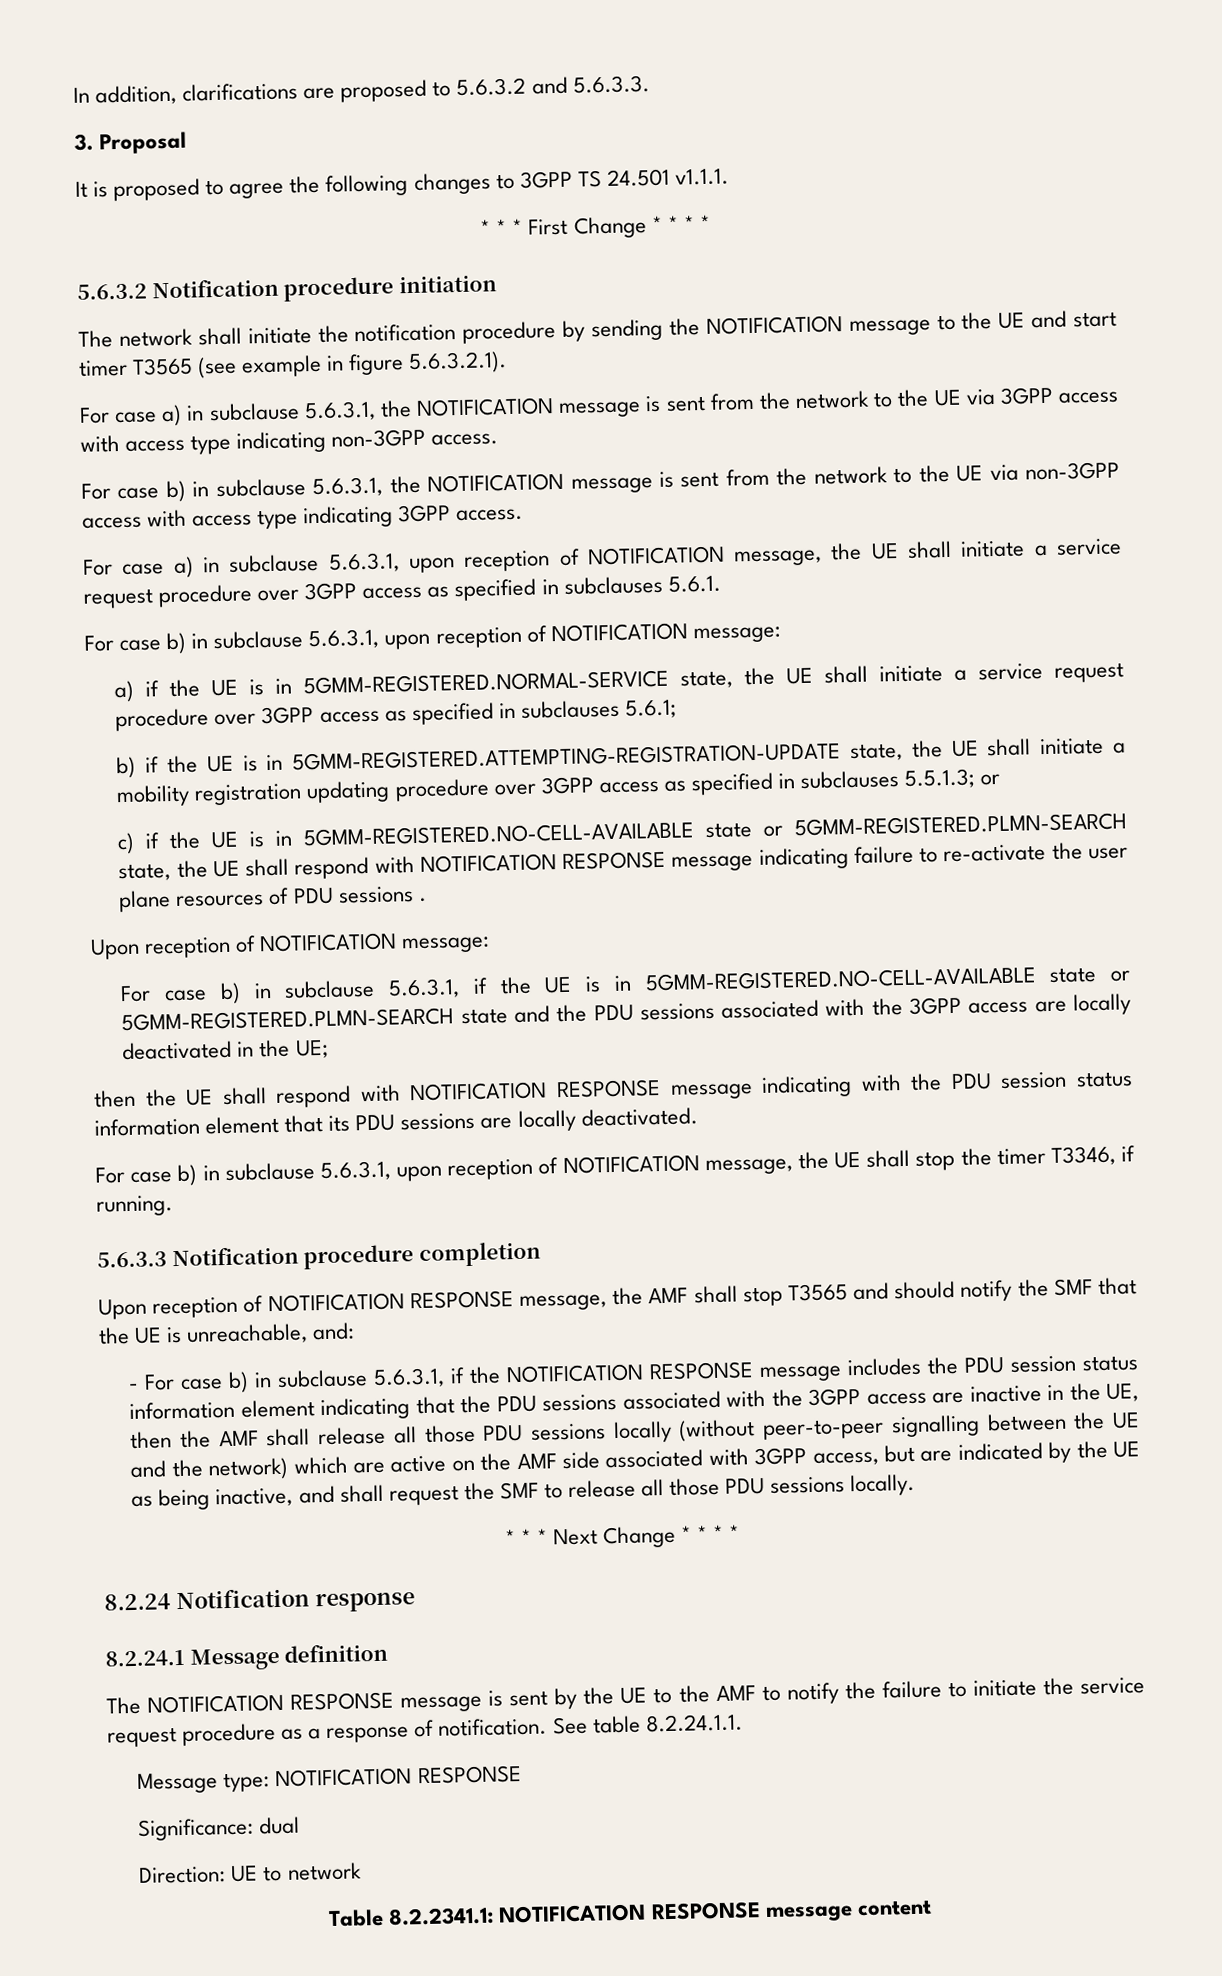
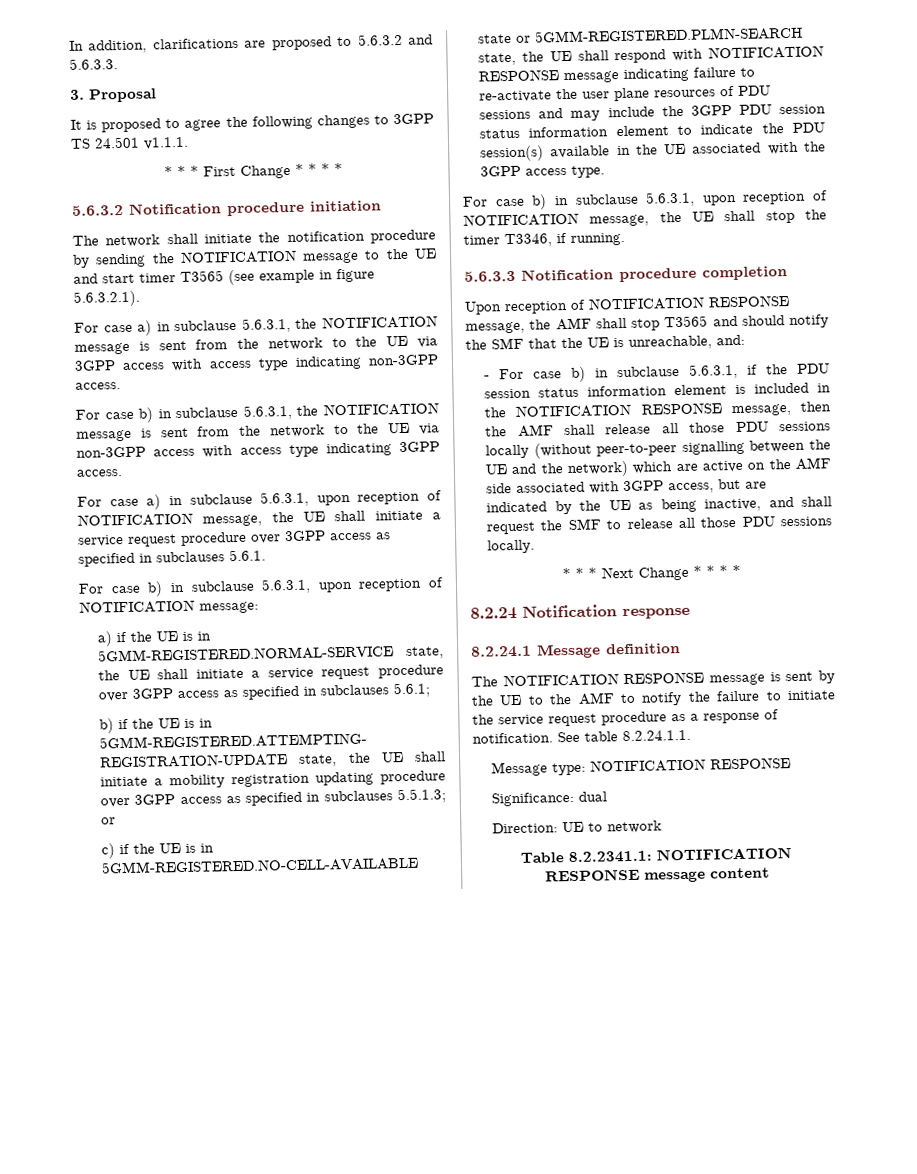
- c) if the UE is in 5GMM-REGISTERED.NO-CELL-AVAILABLE state or 5GMM-REGISTERED.PLMN-SEARCH state, the UE shall respond with NOTIFICATION RESPONSE message indicating failure to re-activate the user plane resources of PDU sessions .
- Upon reception of NOTIFICATION message:
- For case b) in subclause 5.6.3.1, if the UE is in 5GMM-REGISTERED.NO-CELL-AVAILABLE state or 5GMM-REGISTERED.PLMN-SEARCH state and the PDU sessions associated with the 3GPP access are locally deactivated in the UE;
- then the UE shall respond with NOTIFICATION RESPONSE message indicating with the PDU session status information element that its PDU sessions are locally deactivated.
+ c) if the UE is in 5GMM-REGISTERED.NO-CELL-AVAILABLE state or 5GMM-REGISTERED.PLMN-SEARCH state, the UE shall respond with NOTIFICATION RESPONSE message indicating failure to re-activate the user plane resources of PDU sessions and may include the 3GPP PDU session status information element to indicate the PDU session(s) available in the UE associated with the 3GPP access type.
- - For case b) in subclause 5.6.3.1, if the NOTIFICATION RESPONSE message includes the PDU session status information element indicating that the PDU sessions associated with the 3GPP access are inactive in the UE, then the AMF shall release all those PDU sessions locally (without peer-to-peer signalling between the UE and the network) which are active on the AMF side associated with 3GPP access, but are indicated by the UE as being inactive, and shall request the SMF to release all those PDU sessions locally.
+ - For case b) in subclause 5.6.3.1, if the PDU session status information element is included in the NOTIFICATION RESPONSE message, then the AMF shall release all those PDU sessions locally (without peer-to-peer signalling between the UE and the network) which are active on the AMF side associated with 3GPP access, but are indicated by the UE as being inactive, and shall request the SMF to release all those PDU sessions locally.

